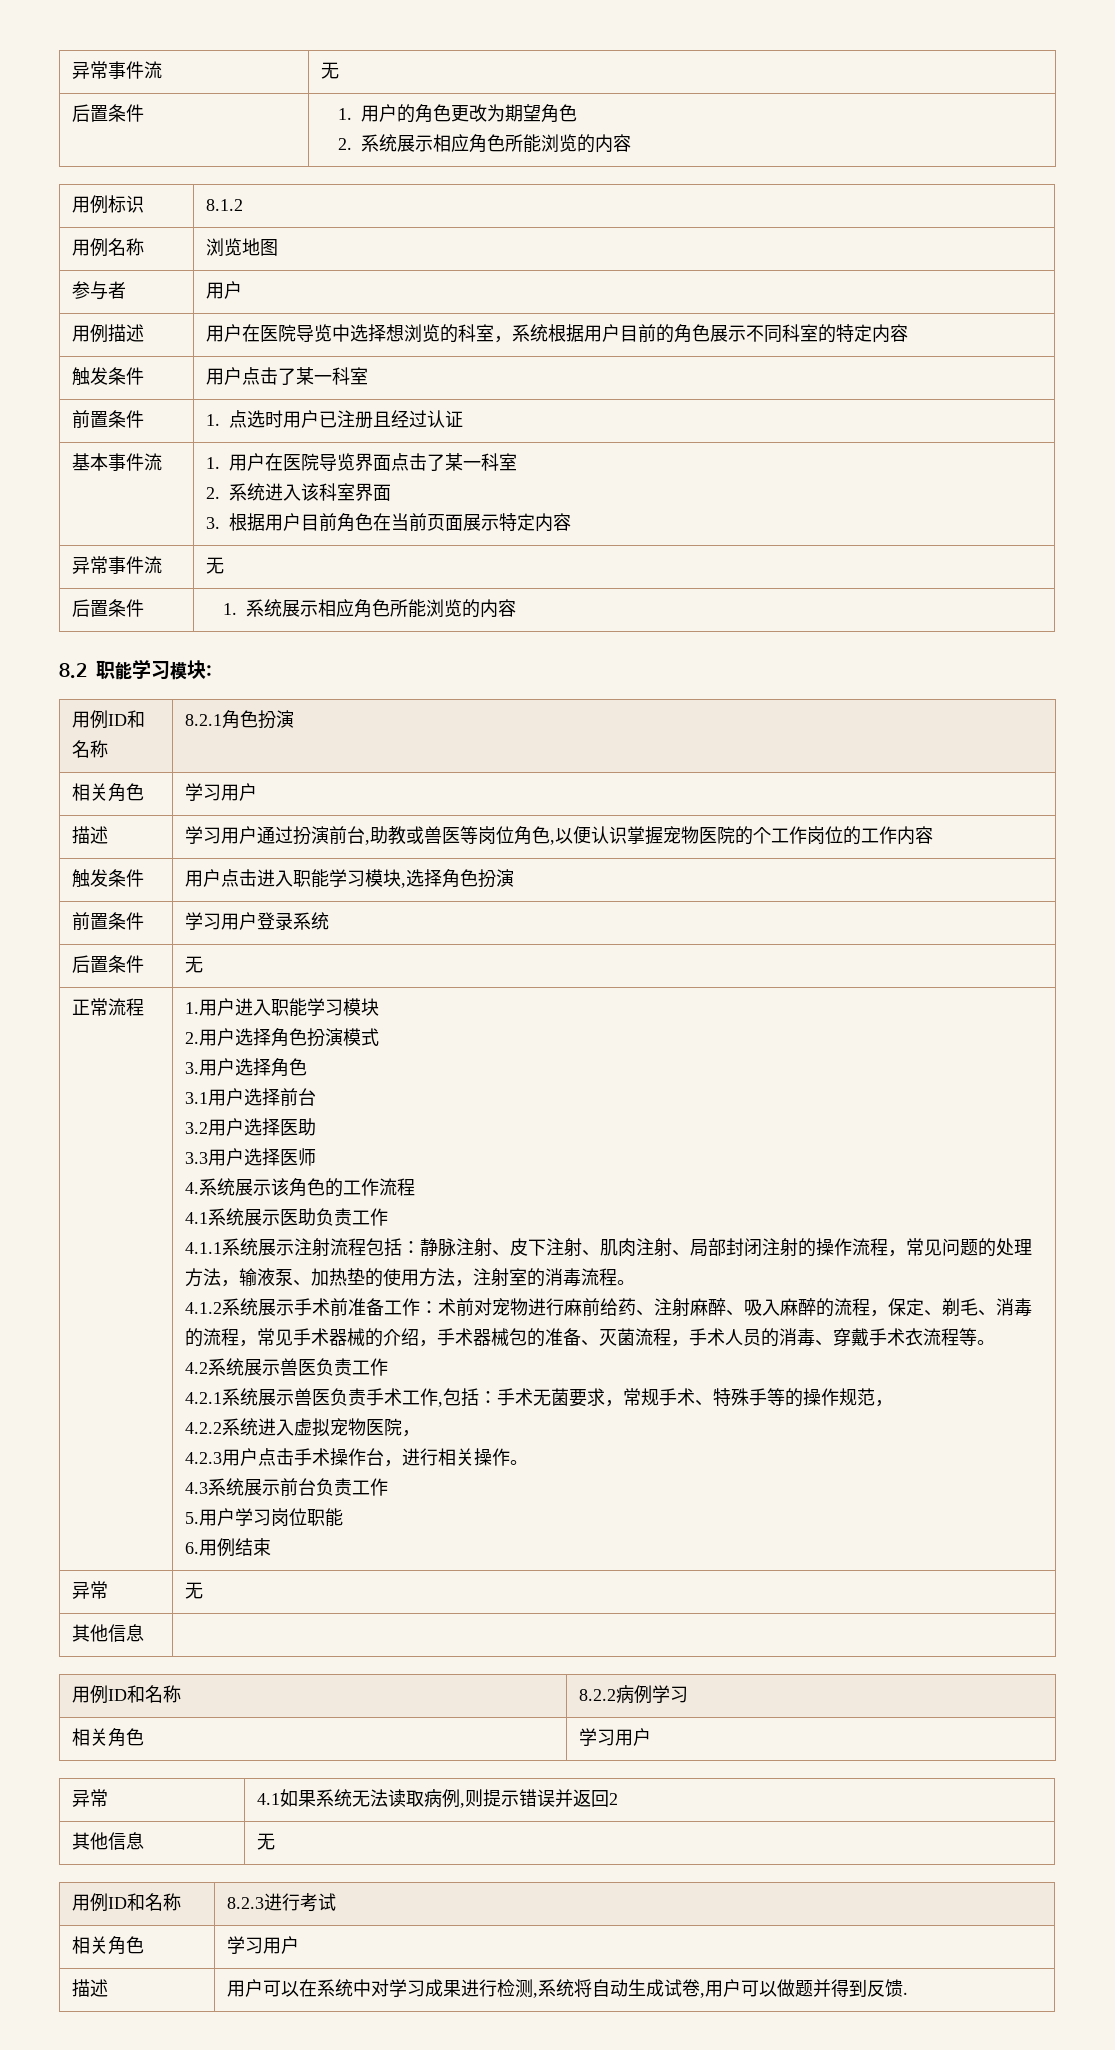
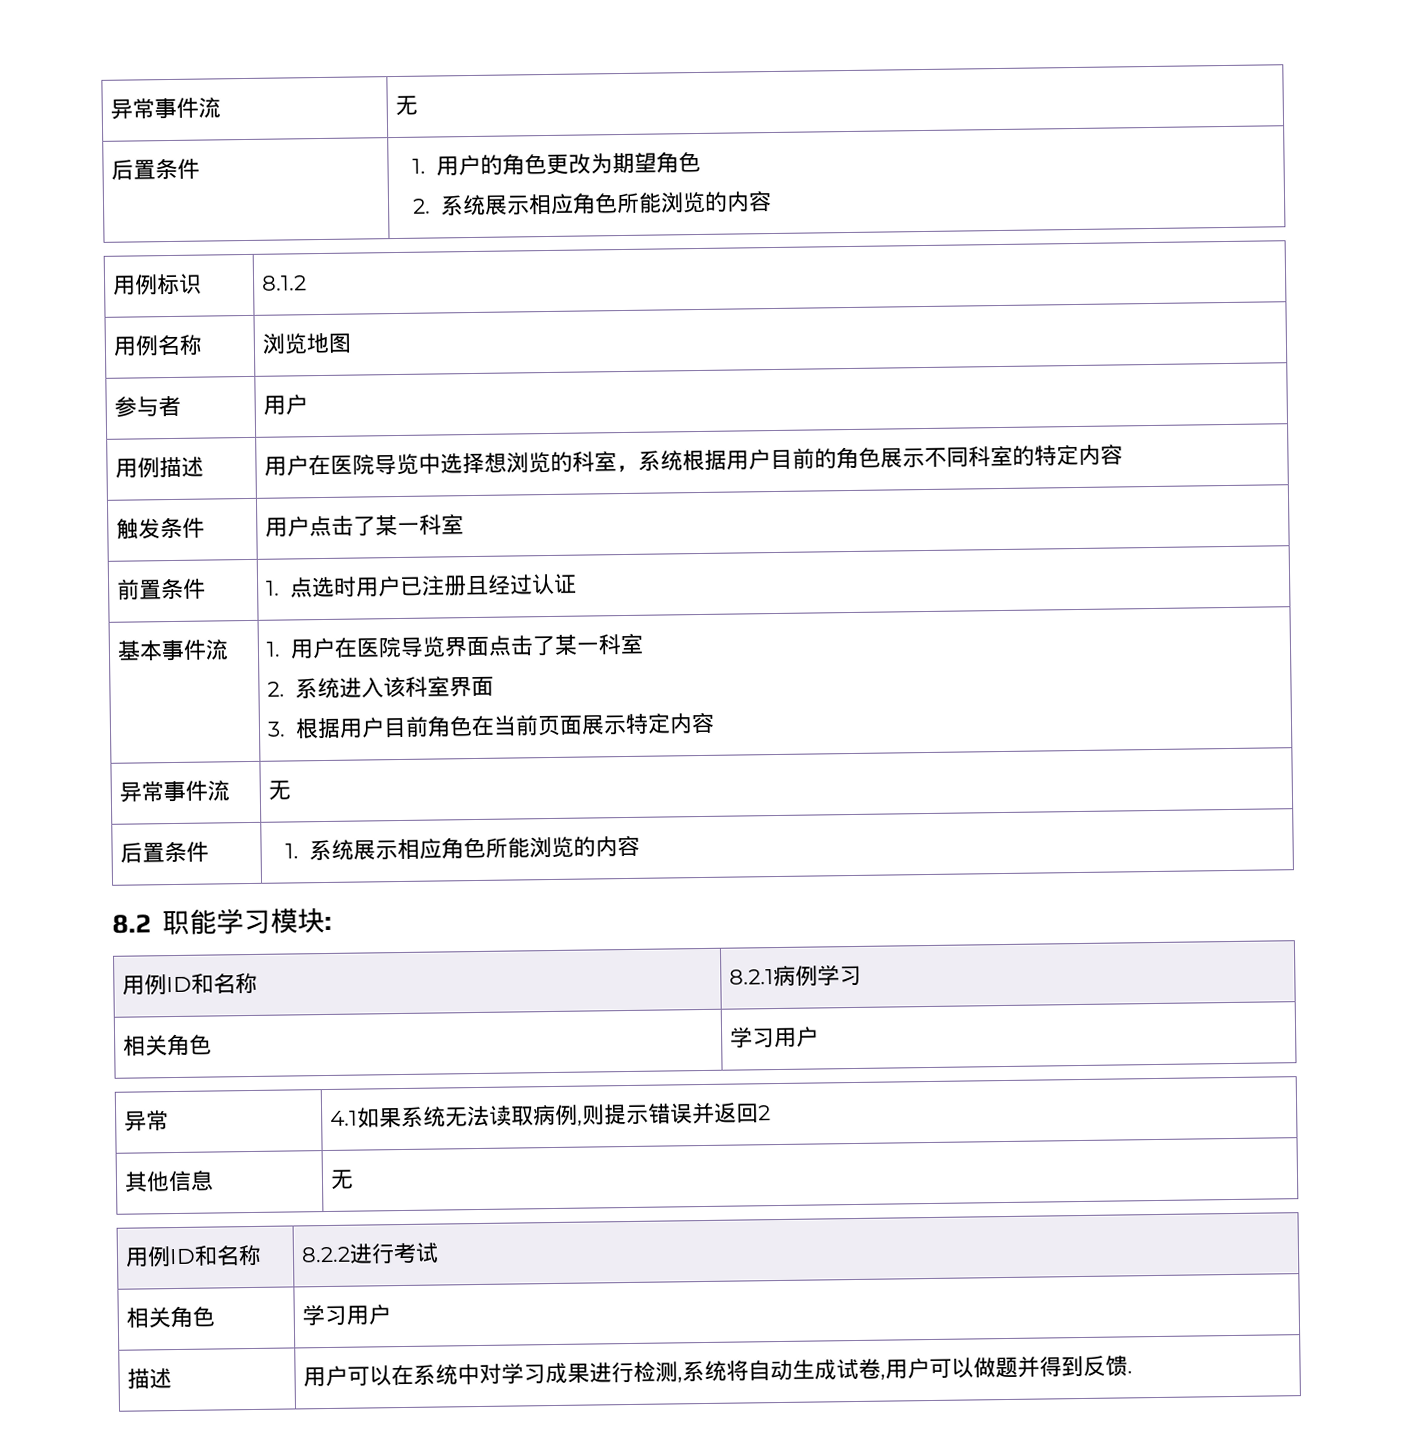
- 用例ID和名称 | 8.2.1角色扮演
- 相关角色 | 学习用户
- 描述 | 学习用户通过扮演前台,助教或兽医等岗位角色,以便认识掌握宠物医院的个工作岗位的工作内容
- 触发条件 | 用户点击进入职能学习模块,选择角色扮演
- 前置条件 | 学习用户登录系统
- 后置条件 | 无
- 正常流程 | 1.用户进入职能学习模块
- 2.用户选择角色扮演模式
- 3.用户选择角色
- 3.1用户选择前台
- 3.2用户选择医助
- 3.3用户选择医师
- 4.系统展示该角色的工作流程
- 4.1系统展示医助负责工作
- 4.1.1系统展示注射流程包括：静脉注射、皮下注射、肌肉注射、局部封闭注射的操作流程，常见问题的处理方法，输液泵、加热垫的使用方法，注射室的消毒流程。
- 4.1.2系统展示手术前准备工作：术前对宠物进行麻前给药、注射麻醉、吸入麻醉的流程，保定、剃毛、消毒的流程，常见手术器械的介绍，手术器械包的准备、灭菌流程，手术人员的消毒、穿戴手术衣流程等。
- 4.2系统展示兽医负责工作
- 4.2.1系统展示兽医负责手术工作,包括：手术无菌要求，常规手术、特殊手等的操作规范，
- 4.2.2系统进入虚拟宠物医院，
- 4.2.3用户点击手术操作台，进行相关操作。
- 4.3系统展示前台负责工作
- 5.用户学习岗位职能
- 6.用例结束
- 异常 | 无
- 其他信息 |
- 用例ID和名称 | 8.2.2病例学习
+ 用例ID和名称 | 8.2.1病例学习
- 用例ID和名称 | 8.2.3进行考试
+ 用例ID和名称 | 8.2.2进行考试

